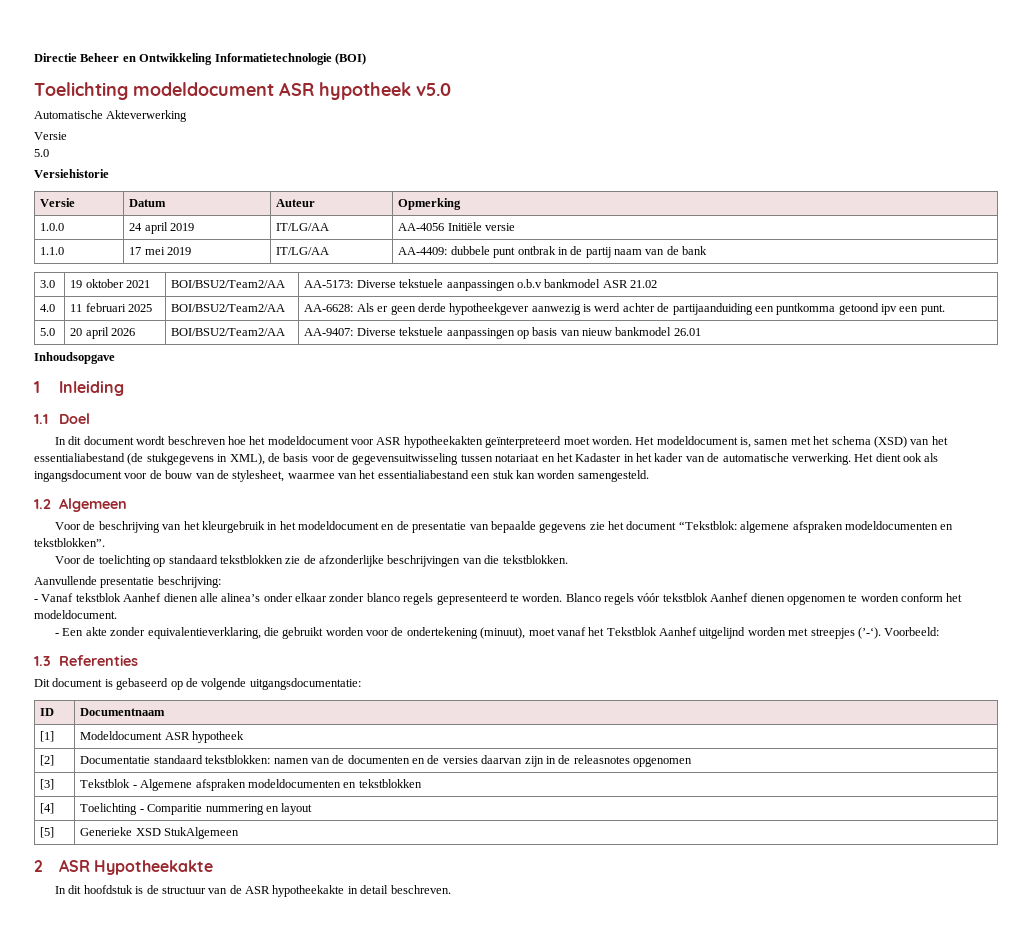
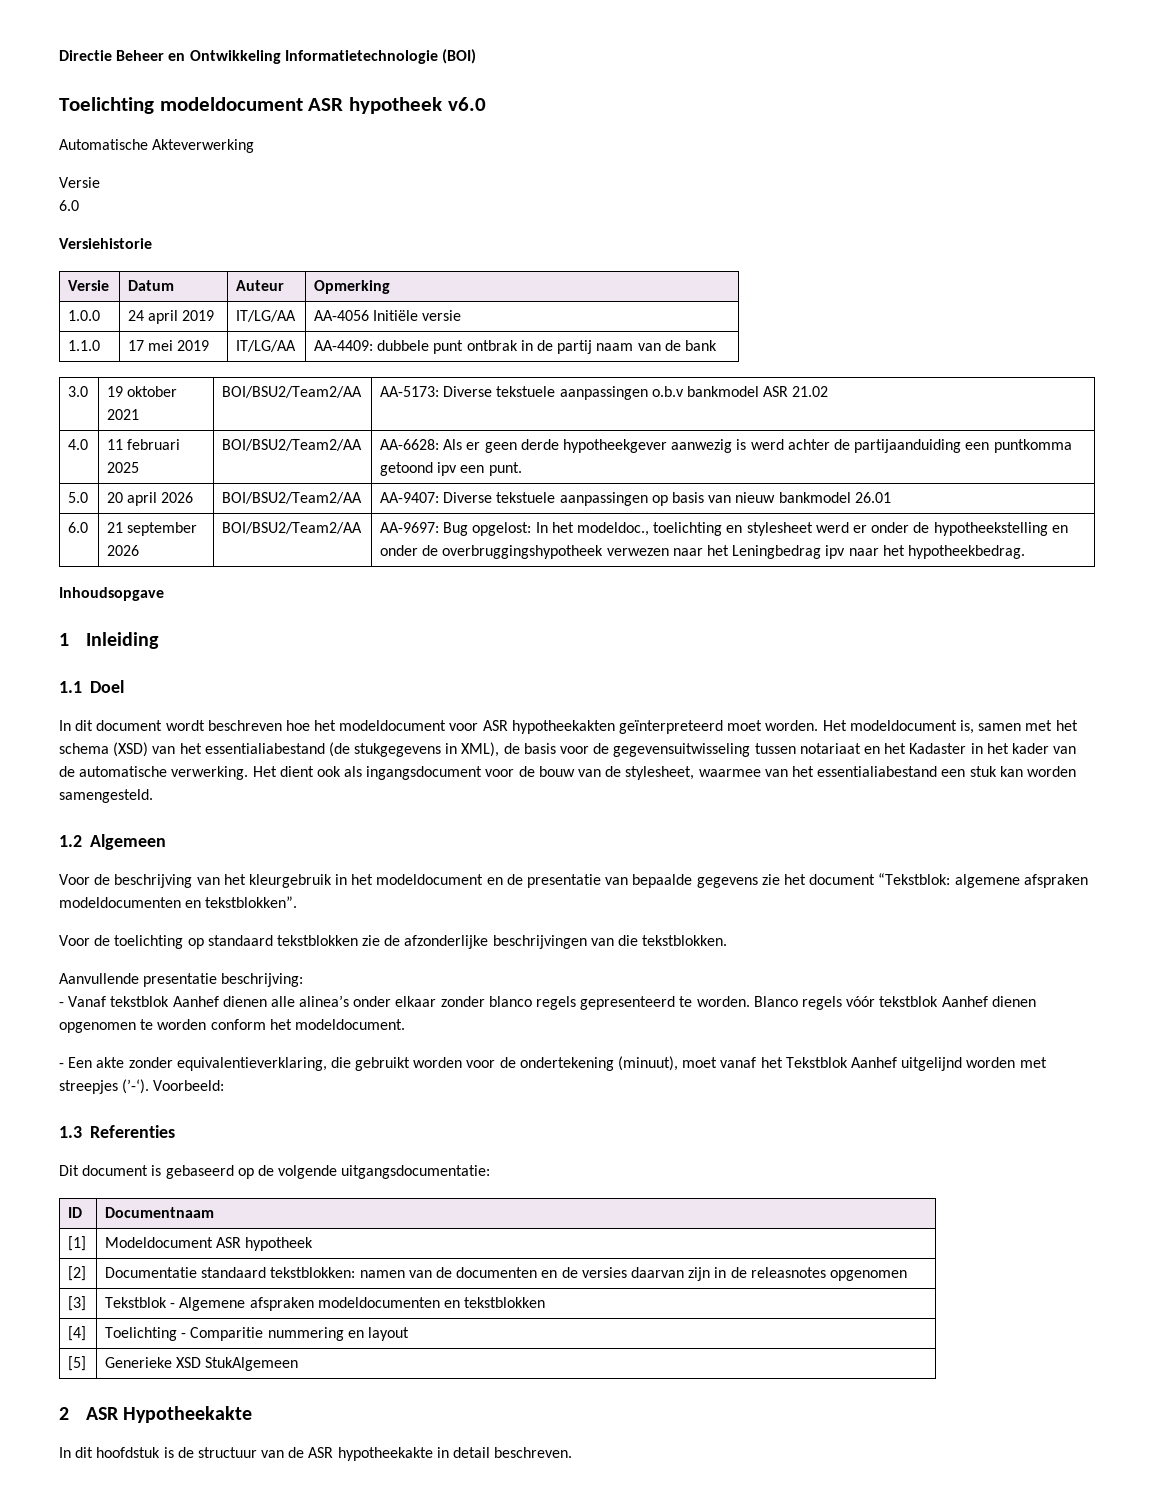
- Toelichting modeldocument ASR hypotheek v5.0
+ Toelichting modeldocument ASR hypotheek v6.0
  Automatische Akteverwerking
  Versie
- 5.0
+ 6.0
+ 6.0 | 21 september 2026 | BOI/BSU2/Team2/AA | AA-9697: Bug opgelost: In het modeldoc., toelichting en stylesheet werd er onder de hypotheekstelling en onder de overbruggingshypotheek verwezen naar het Leningbedrag ipv naar het hypotheekbedrag.

